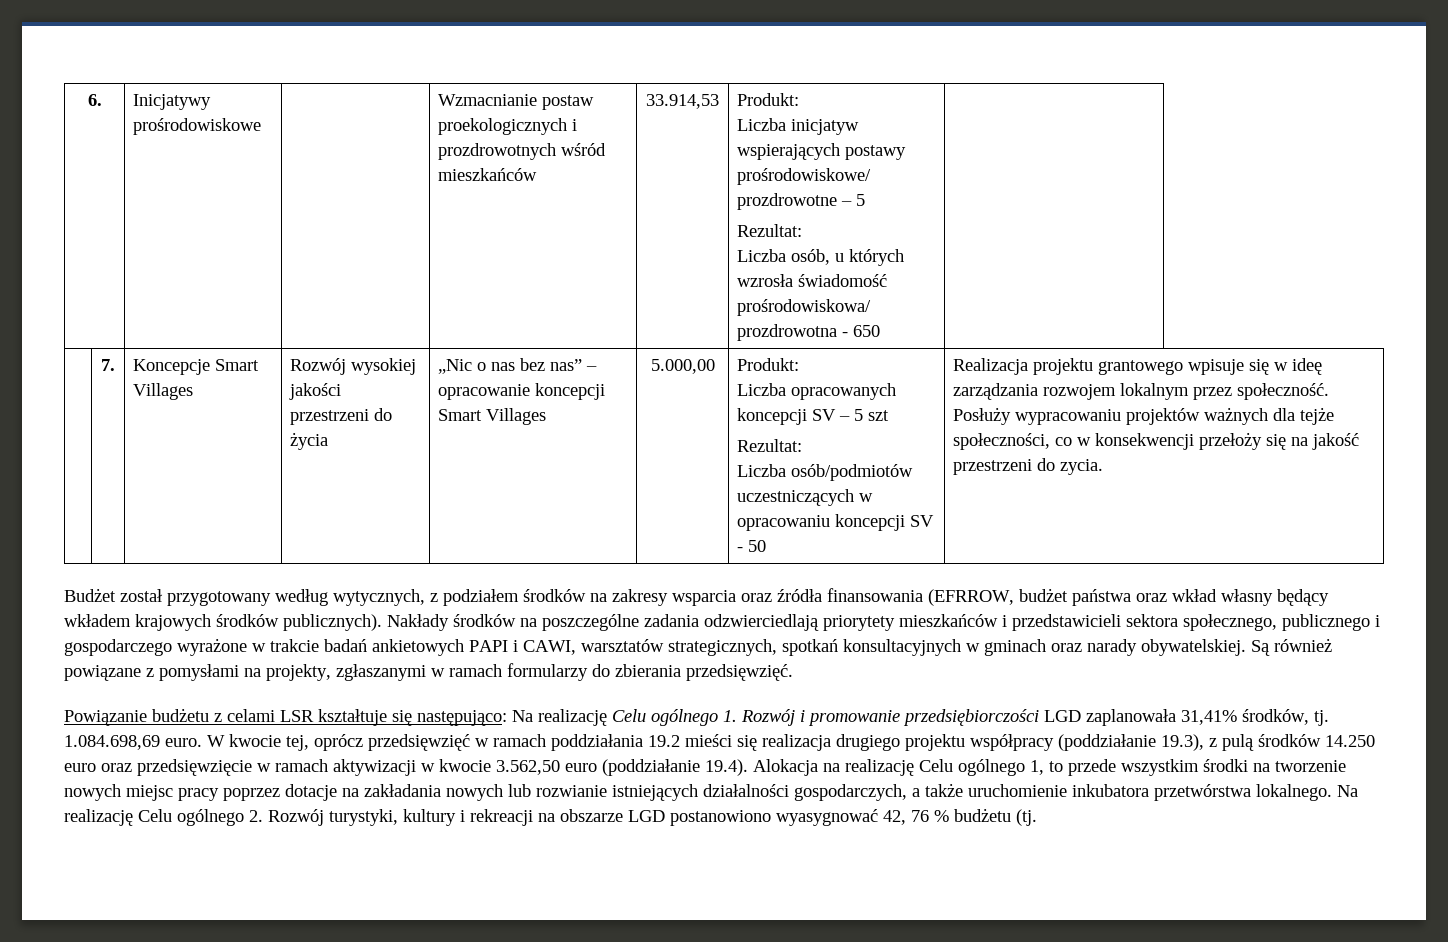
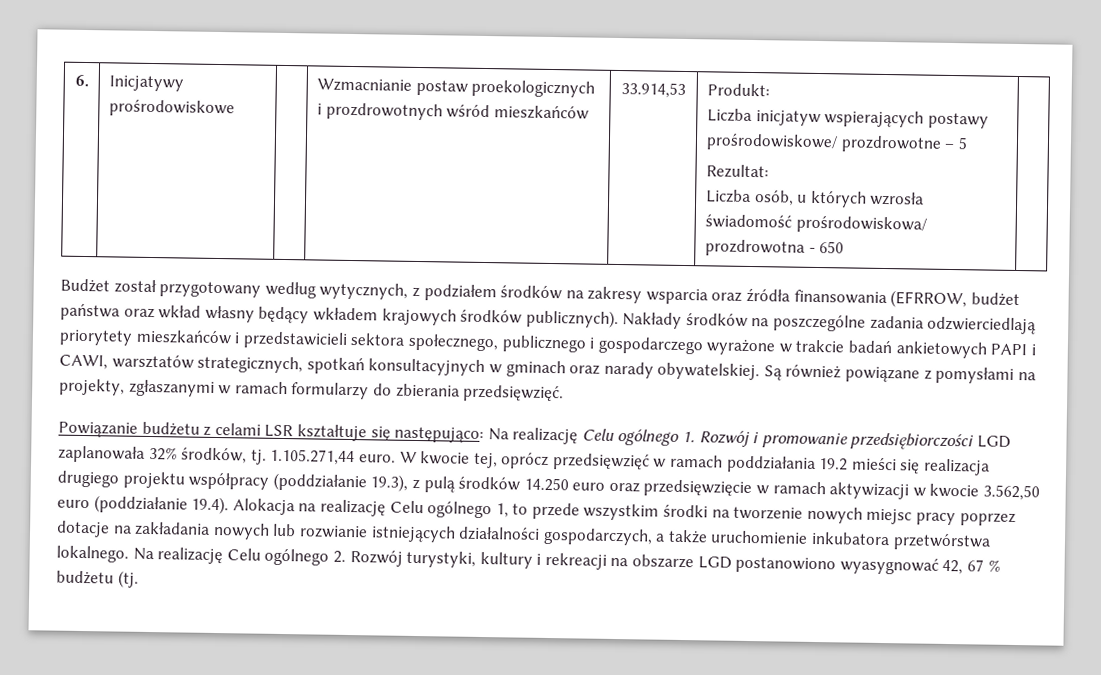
- 7. | Koncepcje Smart Villages | Rozwój wysokiej jakości przestrzeni do życia | „Nic o nas bez nas” – opracowanie koncepcji Smart Villages | 5.000,00 | Produkt:
- Liczba opracowanych koncepcji SV – 5 szt
- Rezultat:
- Liczba osób/podmiotów uczestniczących w opracowaniu koncepcji SV - 50 | Realizacja projektu grantowego wpisuje się w ideę zarządzania rozwojem lokalnym przez społeczność. Posłuży wypracowaniu projektów ważnych dla tejże społeczności, co w konsekwencji przełoży się na jakość przestrzeni do zycia.
- Powiązanie budżetu z celami LSR kształtuje się następująco: Na realizację Celu ogólnego 1. Rozwój i promowanie przedsiębiorczości LGD zaplanowała 31,41% środków, tj.
+ Powiązanie budżetu z celami LSR kształtuje się następująco: Na realizację Celu ogólnego 1. Rozwój i promowanie przedsiębiorczości LGD zaplanowała 32% środków, tj.
- 1.084.698,69 euro.
+ 1.105.271,44 euro.
- Na realizację Celu ogólnego 2. Rozwój turystyki, kultury i rekreacji na obszarze LGD postanowiono wyasygnować 42, 76 % budżetu (tj.
+ Na realizację Celu ogólnego 2. Rozwój turystyki, kultury i rekreacji na obszarze LGD postanowiono wyasygnować 42, 67 % budżetu (tj.

